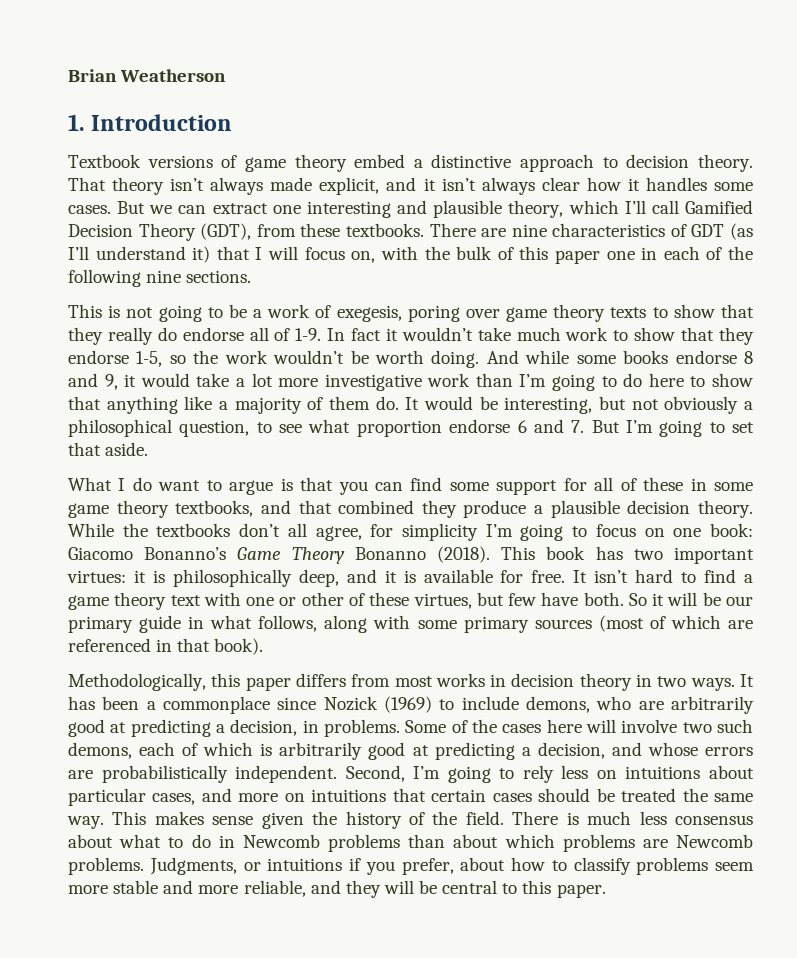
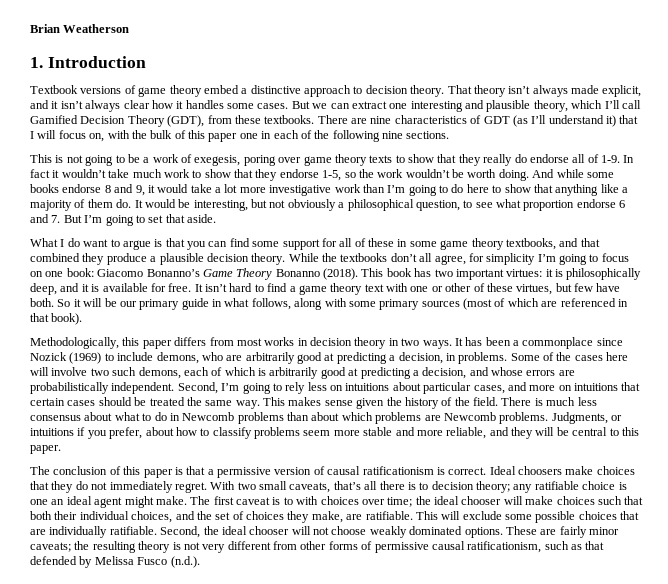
+ The conclusion of this paper is that a permissive version of causal ratificationism is correct. Ideal choosers make choices that they do not immediately regret. With two small caveats, that’s all there is to decision theory; any ratifiable choice is one an ideal agent might make. The first caveat is to with choices over time; the ideal chooser will make choices such that both their individual choices, and the set of choices they make, are ratifiable. This will exclude some possible choices that are individually ratifiable. Second, the ideal chooser will not choose weakly dominated options. These are fairly minor caveats; the resulting theory is not very different from other forms of permissive causal ratificationism, such as that defended by Melissa Fusco (n.d.).

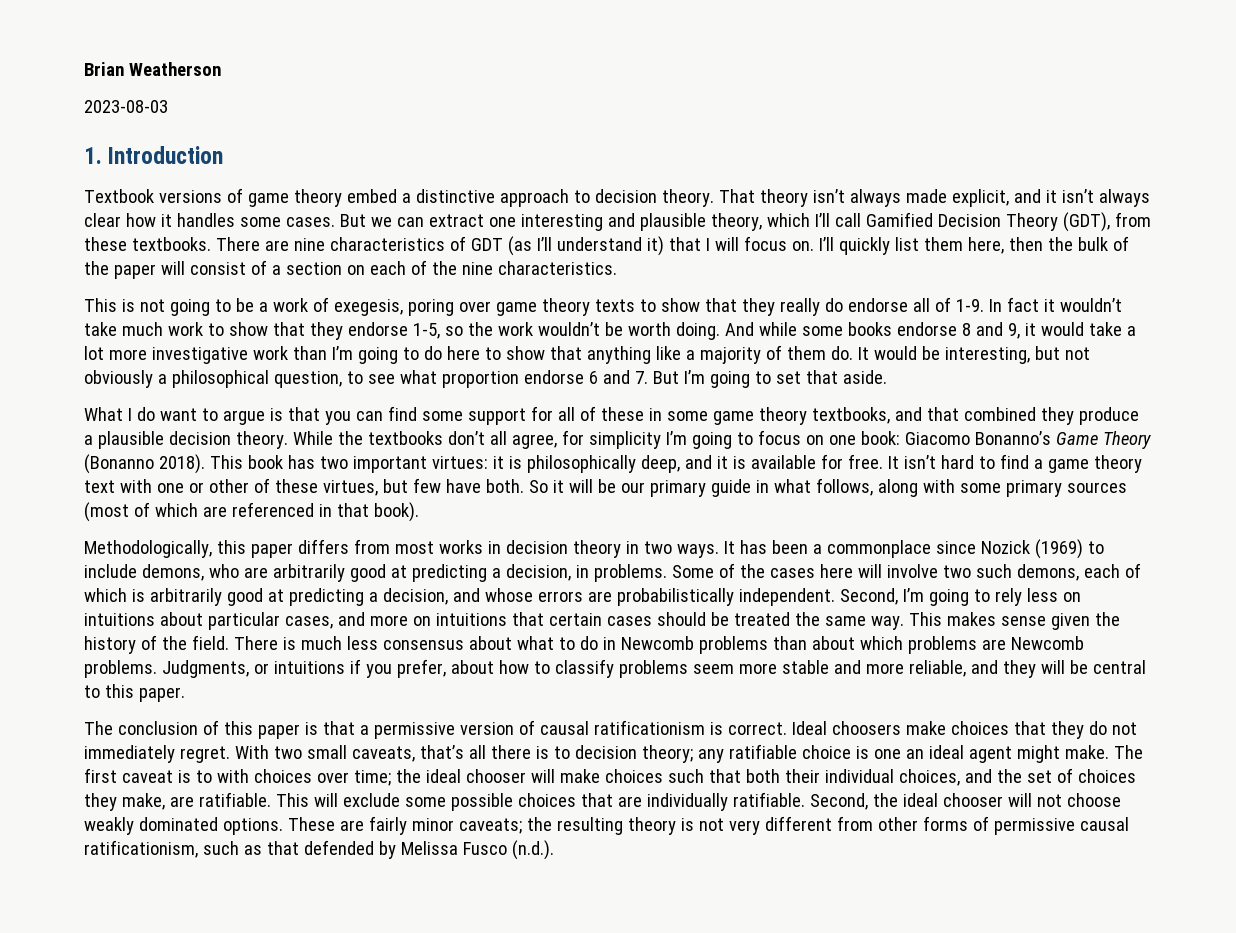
+ 2023-08-03
- There are nine characteristics of GDT (as I’ll understand it) that I will focus on, with the bulk of this paper one in each of the following nine sections.
+ There are nine characteristics of GDT (as I’ll understand it) that I will focus on. I’ll quickly list them here, then the bulk of the paper will consist of a section on each of the nine characteristics.
- While the textbooks don’t all agree, for simplicity I’m going to focus on one book: Giacomo Bonanno’s Game Theory Bonanno (2018).
+ While the textbooks don’t all agree, for simplicity I’m going to focus on one book: Giacomo Bonanno’s Game Theory (Bonanno 2018).

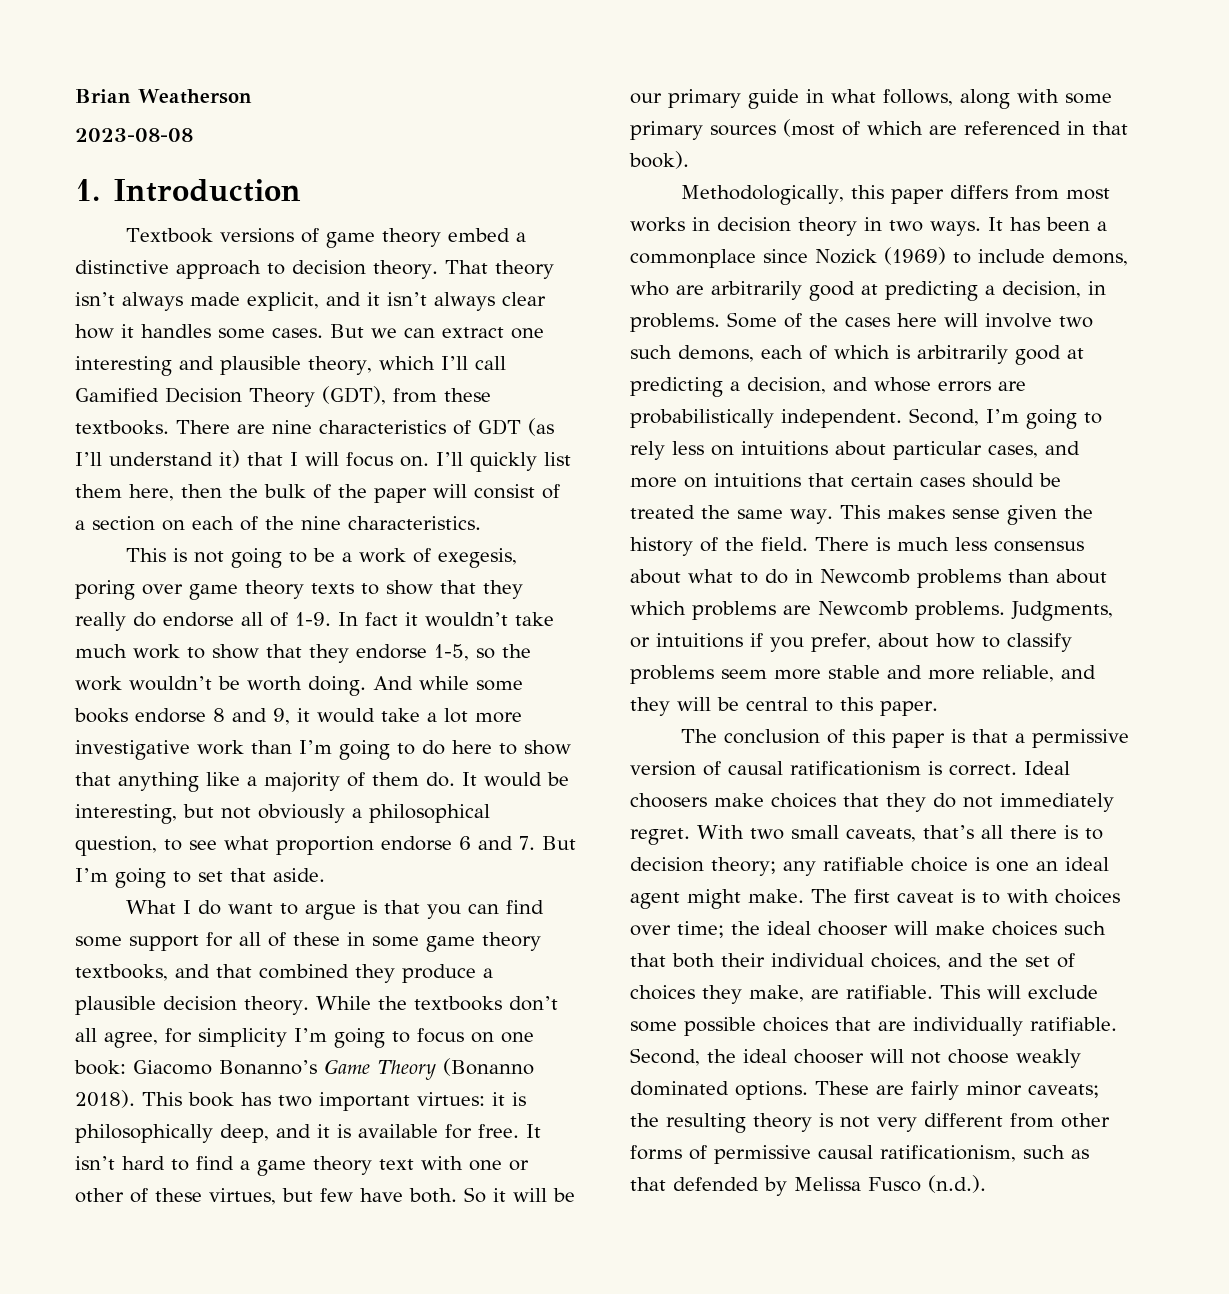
- 2023-08-03
+ 2023-08-08

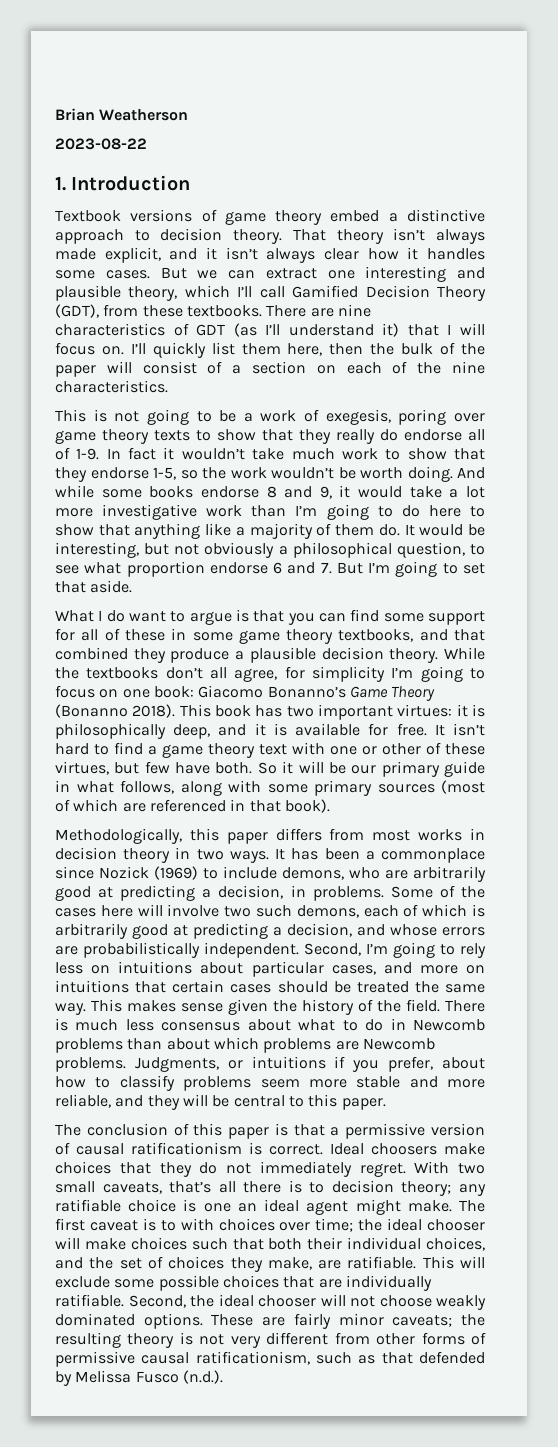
- 2023-08-08
+ 2023-08-22

